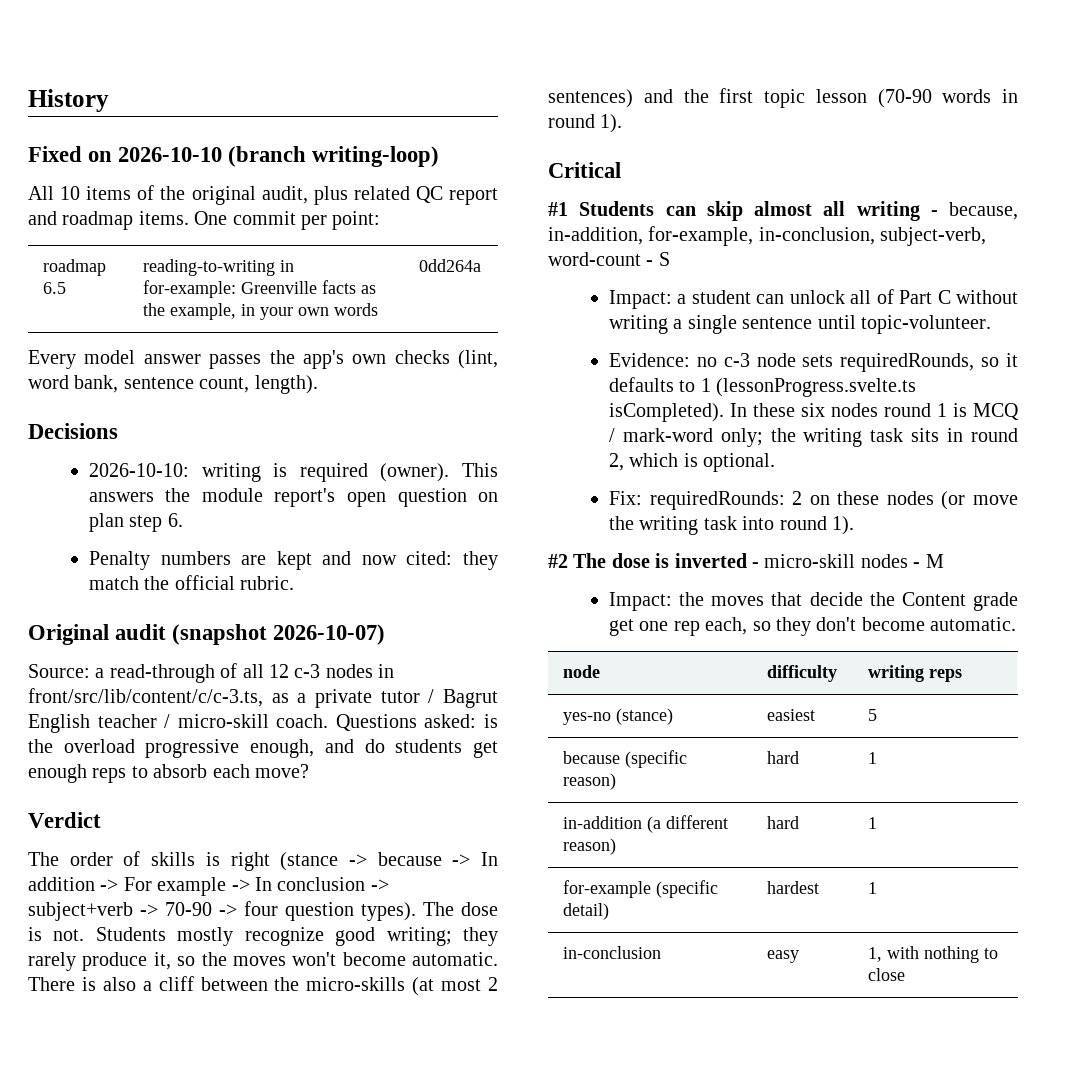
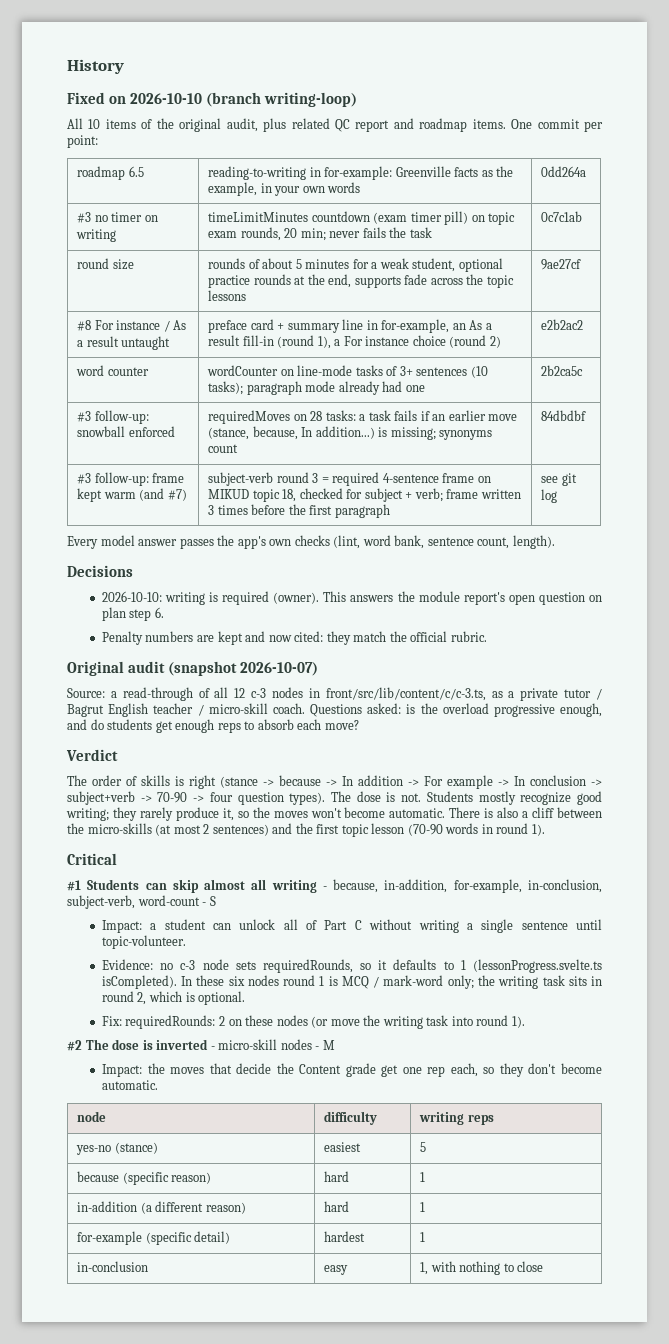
+ #3 no timer on writing | timeLimitMinutes countdown (exam timer pill) on topic exam rounds, 20 min; never fails the task | 0c7c1ab
+ round size | rounds of about 5 minutes for a weak student, optional practice rounds at the end, supports fade across the topic lessons | 9ae27cf
+ #8 For instance / As a result untaught | preface card + summary line in for-example, an As a result fill-in (round 1), a For instance choice (round 2) | e2b2ac2
+ word counter | wordCounter on line-mode tasks of 3+ sentences (10 tasks); paragraph mode already had one | 2b2ca5c
+ #3 follow-up: snowball enforced | requiredMoves on 28 tasks: a task fails if an earlier move (stance, because, In addition...) is missing; synonyms count | 84dbdbf
+ #3 follow-up: frame kept warm (and #7) | subject-verb round 3 = required 4-sentence frame on MIKUD topic 18, checked for subject + verb; frame written 3 times before the first paragraph | see git log

